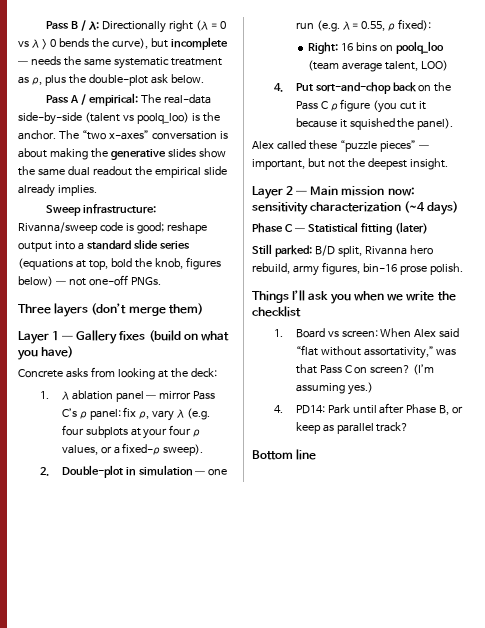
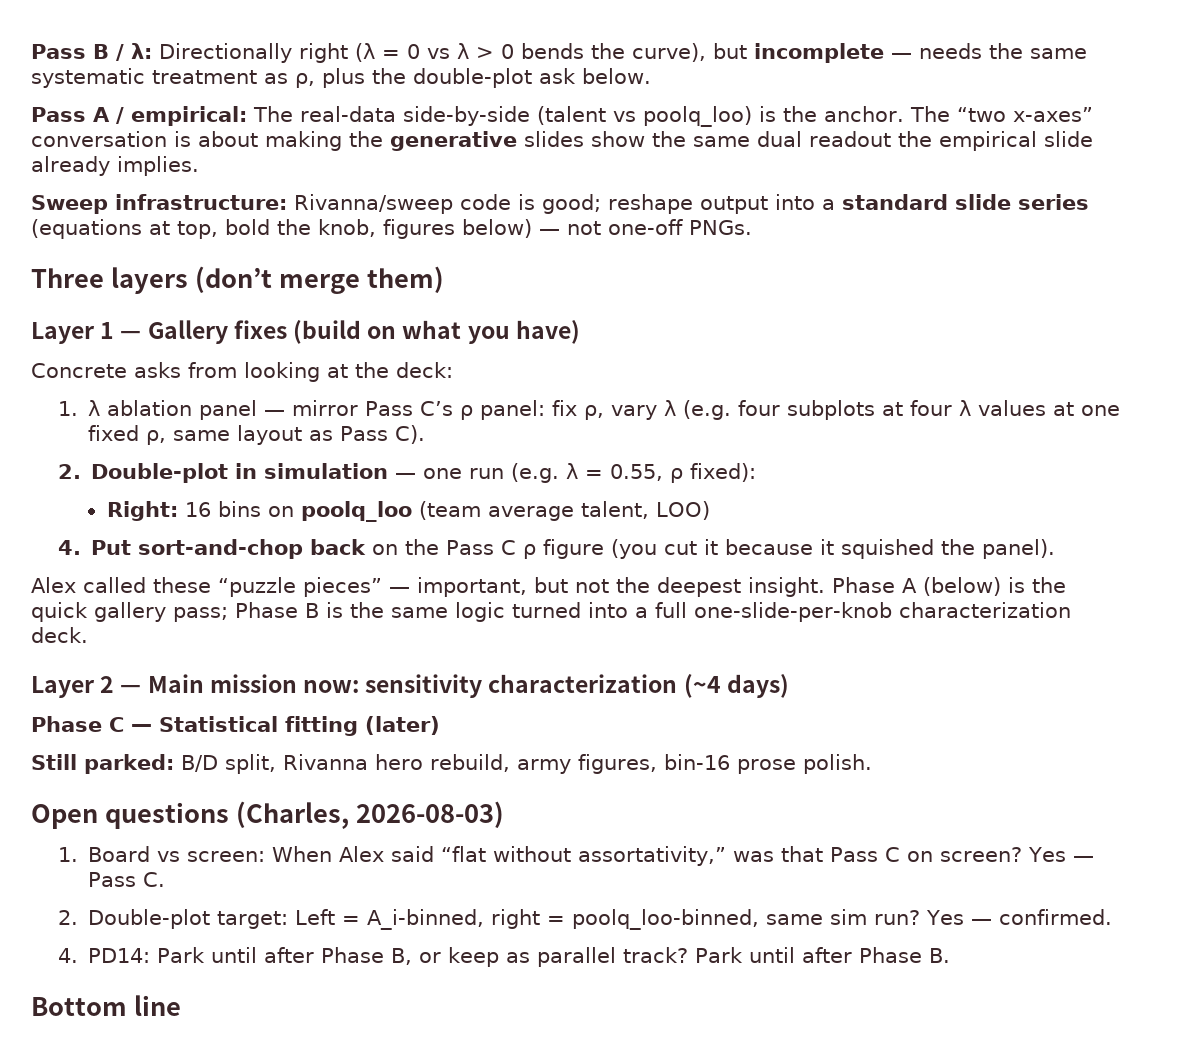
- 1. λ ablation panel — mirror Pass C’s ρ panel: fix ρ, vary λ (e.g. four subplots at your four ρ values, or a fixed-ρ sweep).
+ 1. λ ablation panel — mirror Pass C’s ρ panel: fix ρ, vary λ (e.g. four subplots at four λ values at one fixed ρ, same layout as Pass C).
+ Phase A (below) is the quick gallery pass; Phase B is the same logic turned into a full one-slide-per-knob characterization deck.
- Things I’ll ask you when we write the checklist
+ Open questions (Charles, 2026-08-03)
- (I’m assuming yes.)
+ Yes — Pass C.
+ 2. Double-plot target: Left = A_i-binned, right = poolq_loo-binned, same sim run? Yes — confirmed.
+ Park until after Phase B.

